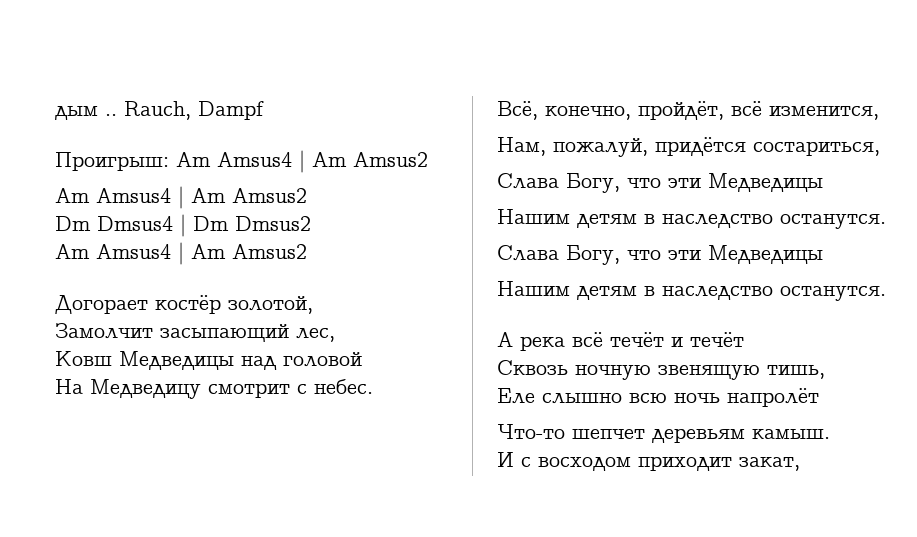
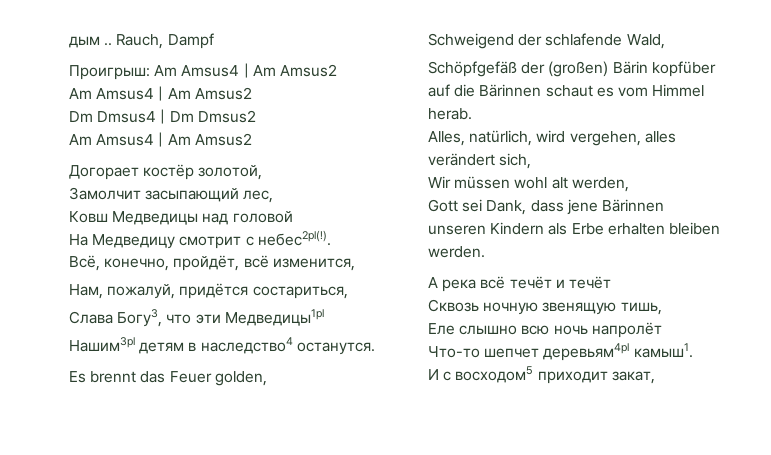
- На Медведицу смотрит с небес.
+ На Медведицу смотрит с небес2pl(!).
  Нам, пожалуй, придётся состариться,
- Слава Богу, что эти Медведицы
- Нашим детям в наследство останутся.
- Слава Богу, что эти Медведицы
- Нашим детям в наследство останутся.
+ Слава Богу3, что эти Медведицы1pl
+ Нашим3pl детям в наследство4 останутся.
+ Es brennt das Feuer golden,
+ Schweigend der schlafende Wald,
+ Schöpfgefäß der (großen) Bärin kopfüber
+ auf die Bärinnen schaut es vom Himmel herab.
+ Alles, natürlich, wird vergehen, alles verändert sich,
+ Wir müssen wohl alt werden,
+ Gott sei Dank, dass jene Bärinnen
+ unseren Kindern als Erbe erhalten bleiben werden.
- Что-то шепчет деревьям камыш.
+ Что-то шепчет деревьям4pl камыш1.
- И с восходом приходит закат,
+ И с восходом5 приходит закат,

